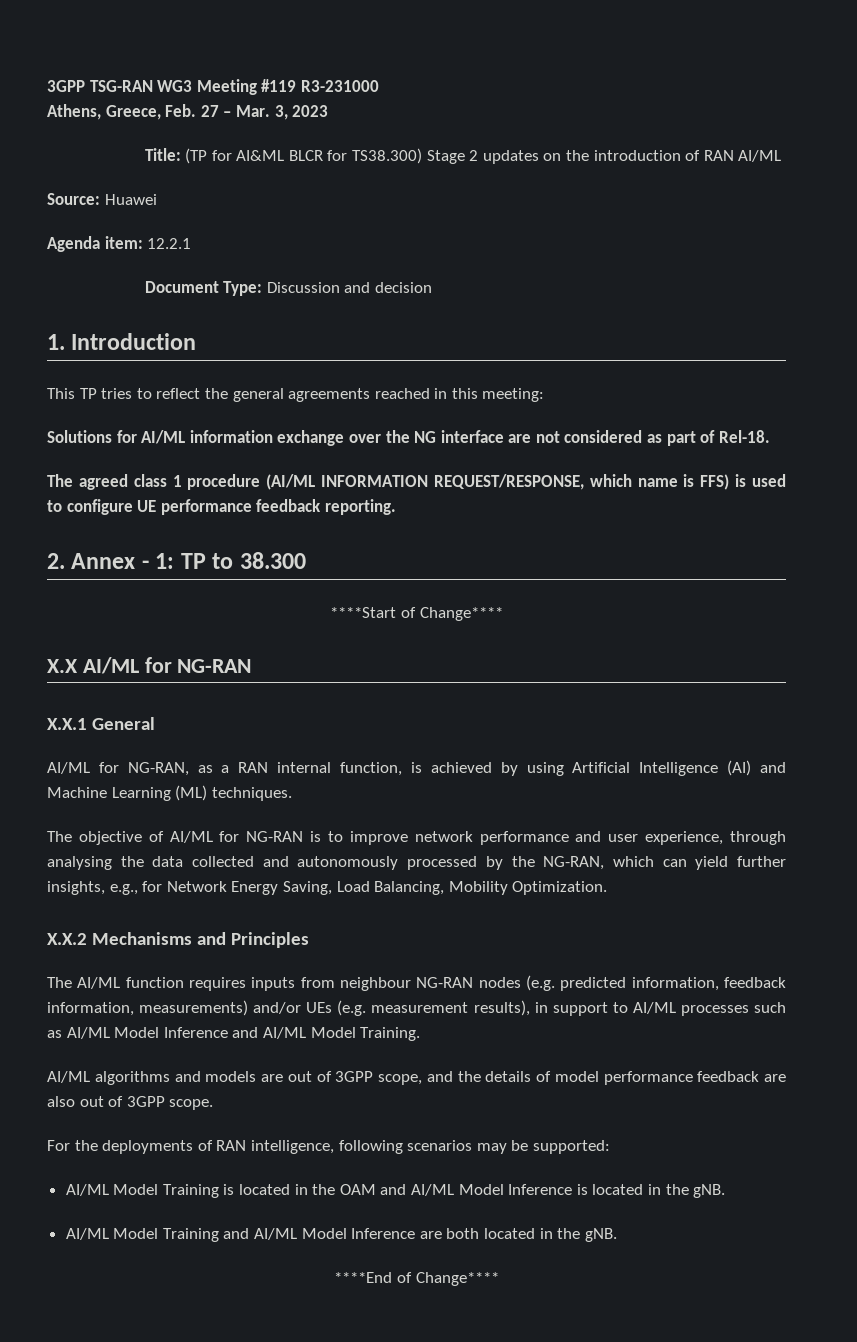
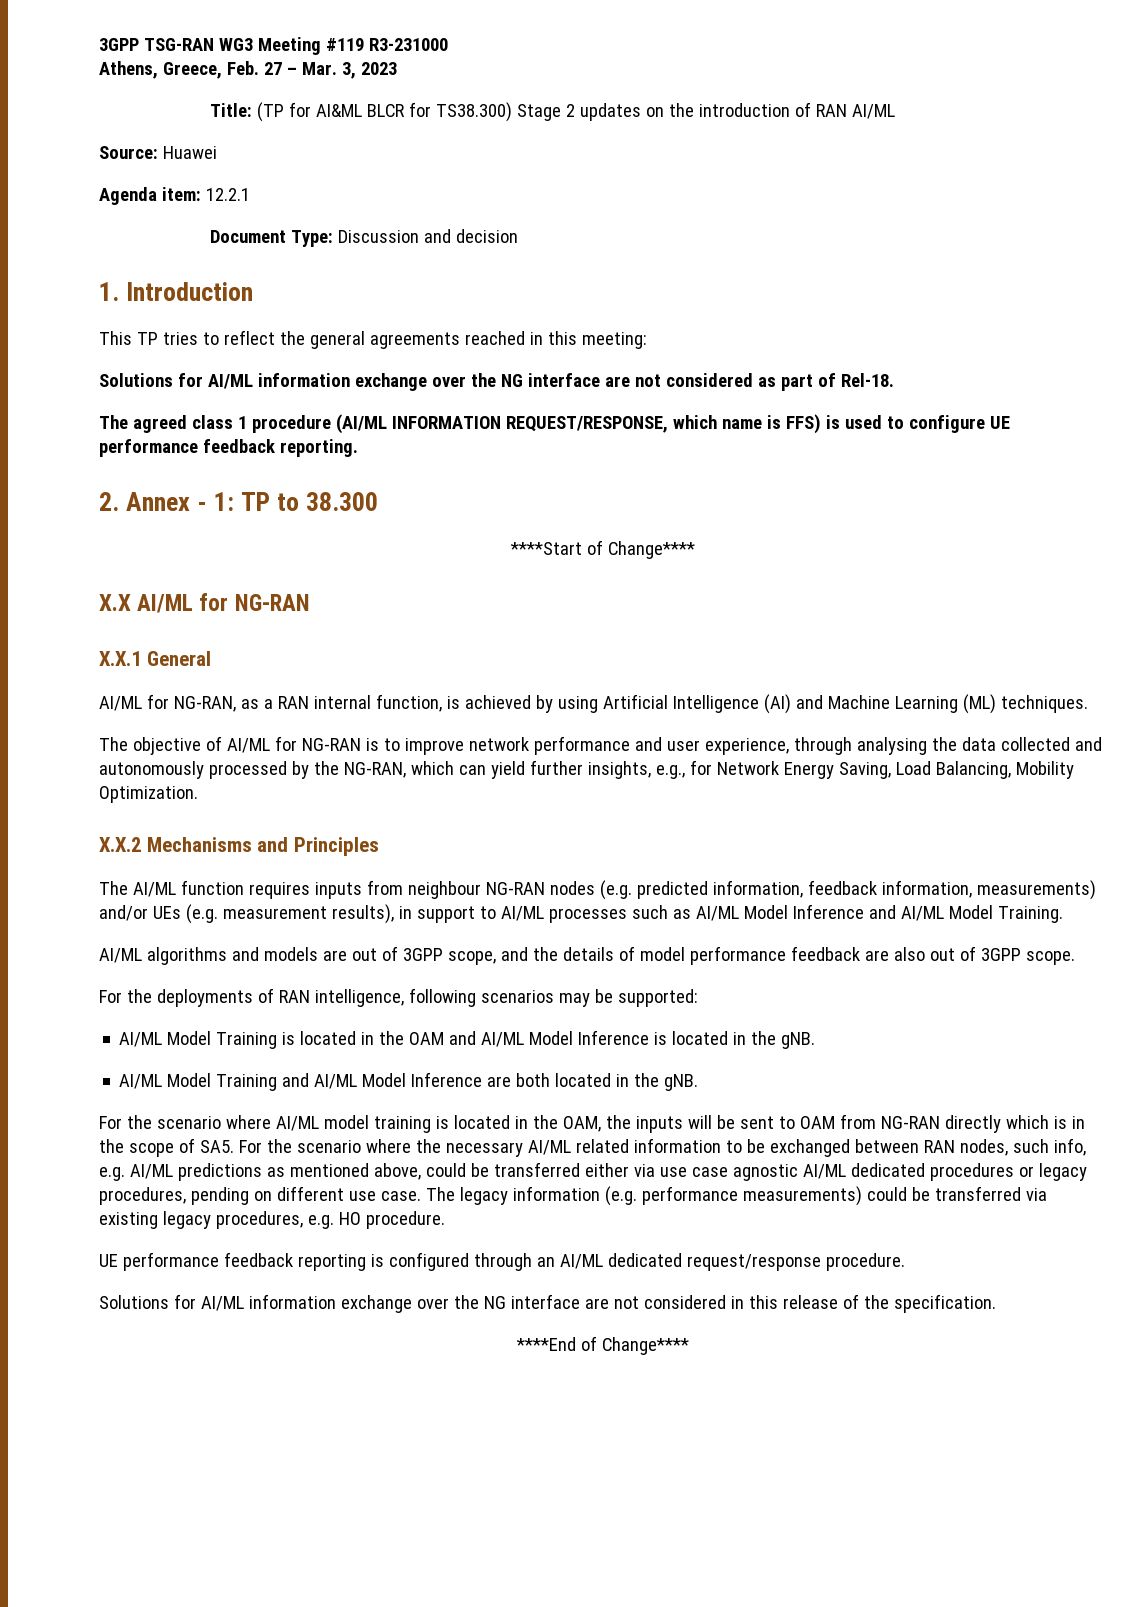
+ For the scenario where AI/ML model training is located in the OAM, the inputs will be sent to OAM from NG-RAN directly which is in the scope of SA5. For the scenario where the necessary AI/ML related information to be exchanged between RAN nodes, such info, e.g. AI/ML predictions as mentioned above, could be transferred either via use case agnostic AI/ML dedicated procedures or legacy procedures, pending on different use case. The legacy information (e.g. performance measurements) could be transferred via existing legacy procedures, e.g. HO procedure.
+ UE performance feedback reporting is configured through an AI/ML dedicated request/response procedure.
+ Solutions for AI/ML information exchange over the NG interface are not considered in this release of the specification.

